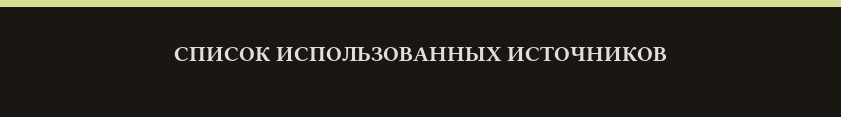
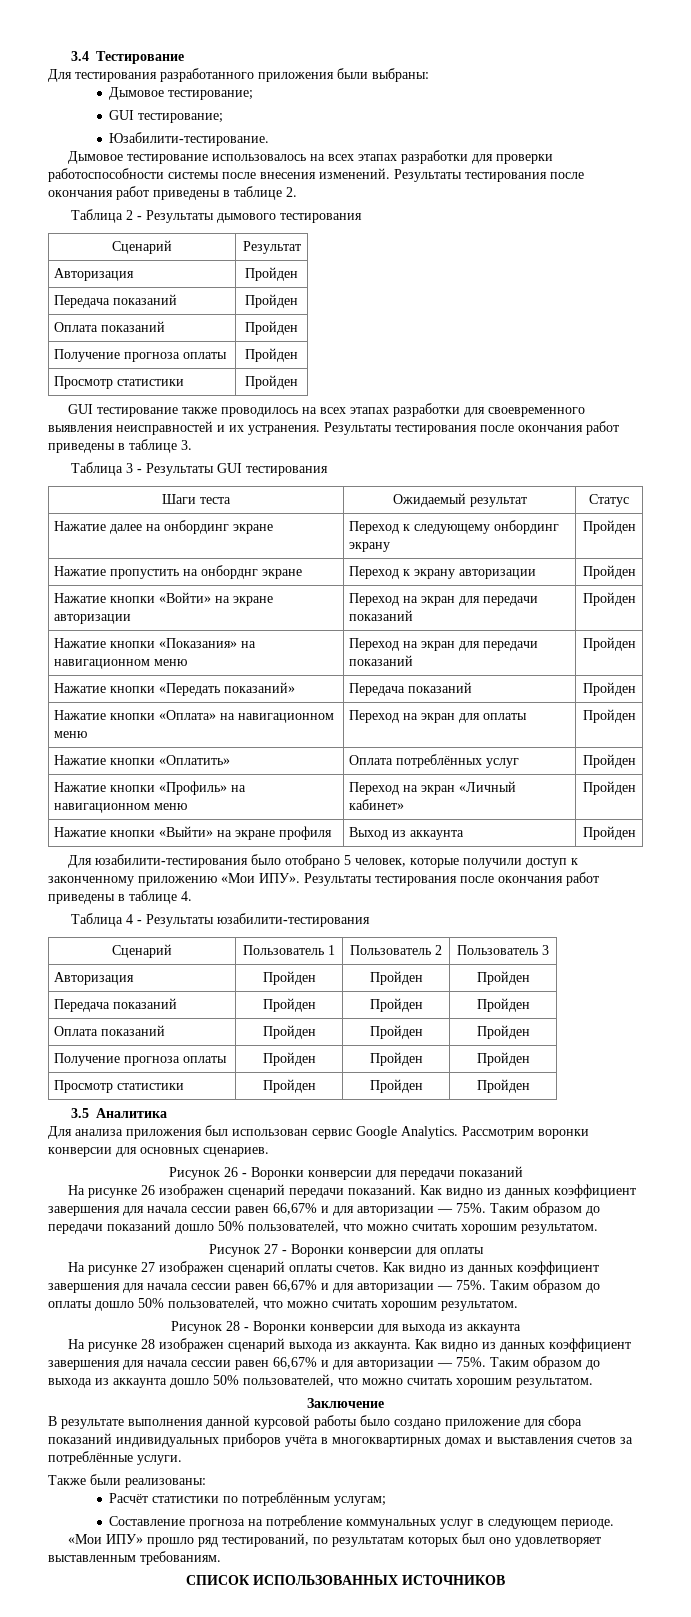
+ 3.4 Тестирование
+ Для тестирования разработанного приложения были выбраны:
+ Дымовое тестирование;
+ GUI тестирование;
+ Юзабилити-тестирование.
+ Дымовое тестирование использовалось на всех этапах разработки для проверки работоспособности системы после внесения изменений. Результаты тестирования после окончания работ приведены в таблице 2.
+ Таблица 2 - Результаты дымового тестирования
+ Сценарий | Результат
+ Авторизация | Пройден
+ Передача показаний | Пройден
+ Оплата показаний | Пройден
+ Получение прогноза оплаты | Пройден
+ Просмотр статистики | Пройден
+ GUI тестирование также проводилось на всех этапах разработки для своевременного выявления неисправностей и их устранения. Результаты тестирования после окончания работ приведены в таблице 3.
+ Таблица 3 - Результаты GUI тестирования
+ Шаги теста | Ожидаемый результат | Статус
+ Нажатие далее на онбординг экране | Переход к следующему онбординг экрану | Пройден
+ Нажатие пропустить на онборднг экране | Переход к экрану авторизации | Пройден
+ Нажатие кнопки «Войти» на экране авторизации | Переход на экран для передачи показаний | Пройден
+ Нажатие кнопки «Показания» на навигационном меню | Переход на экран для передачи показаний | Пройден
+ Нажатие кнопки «Передать показаний» | Передача показаний | Пройден
+ Нажатие кнопки «Оплата» на навигационном меню | Переход на экран для оплаты | Пройден
+ Нажатие кнопки «Оплатить» | Оплата потреблённых услуг | Пройден
+ Нажатие кнопки «Профиль» на навигационном меню | Переход на экран «Личный кабинет» | Пройден
+ Нажатие кнопки «Выйти» на экране профиля | Выход из аккаунта | Пройден
+ Для юзабилити-тестирования было отобрано 5 человек, которые получили доступ к законченному приложению «Мои ИПУ». Результаты тестирования после окончания работ приведены в таблице 4.
+ Таблица 4 - Результаты юзабилити-тестирования
+ Сценарий | Пользователь 1 | Пользователь 2 | Пользователь 3
+ Авторизация | Пройден | Пройден | Пройден
+ Передача показаний | Пройден | Пройден | Пройден
+ Оплата показаний | Пройден | Пройден | Пройден
+ Получение прогноза оплаты | Пройден | Пройден | Пройден
+ Просмотр статистики | Пройден | Пройден | Пройден
+ 3.5 Аналитика
+ Для анализа приложения был использован сервис Google Analytics. Рассмотрим воронки конверсии для основных сценариев.
+ Рисунок 26 - Воронки конверсии для передачи показаний
+ На рисунке 26 изображен сценарий передачи показаний. Как видно из данных коэффициент завершения для начала сессии равен 66,67% и для авторизации — 75%. Таким образом до передачи показаний дошло 50% пользователей, что можно считать хорошим результатом.
+ Рисунок 27 - Воронки конверсии для оплаты
+ На рисунке 27 изображен сценарий оплаты счетов. Как видно из данных коэффициент завершения для начала сессии равен 66,67% и для авторизации — 75%. Таким образом до оплаты дошло 50% пользователей, что можно считать хорошим результатом.
+ Рисунок 28 - Воронки конверсии для выхода из аккаунта
+ На рисунке 28 изображен сценарий выхода из аккаунта. Как видно из данных коэффициент завершения для начала сессии равен 66,67% и для авторизации — 75%. Таким образом до выхода из аккаунта дошло 50% пользователей, что можно считать хорошим результатом.
+ Заключение
+ В результате выполнения данной курсовой работы было создано приложение для сбора показаний индивидуальных приборов учёта в многоквартирных домах и выставления счетов за потреблённые услуги.
+ Также были реализованы:
+ Расчёт статистики по потреблённым услугам;
+ Составление прогноза на потребление коммунальных услуг в следующем периоде.
+ «Мои ИПУ» прошло ряд тестирований, по результатам которых был оно удовлетворяет выставленным требованиям.

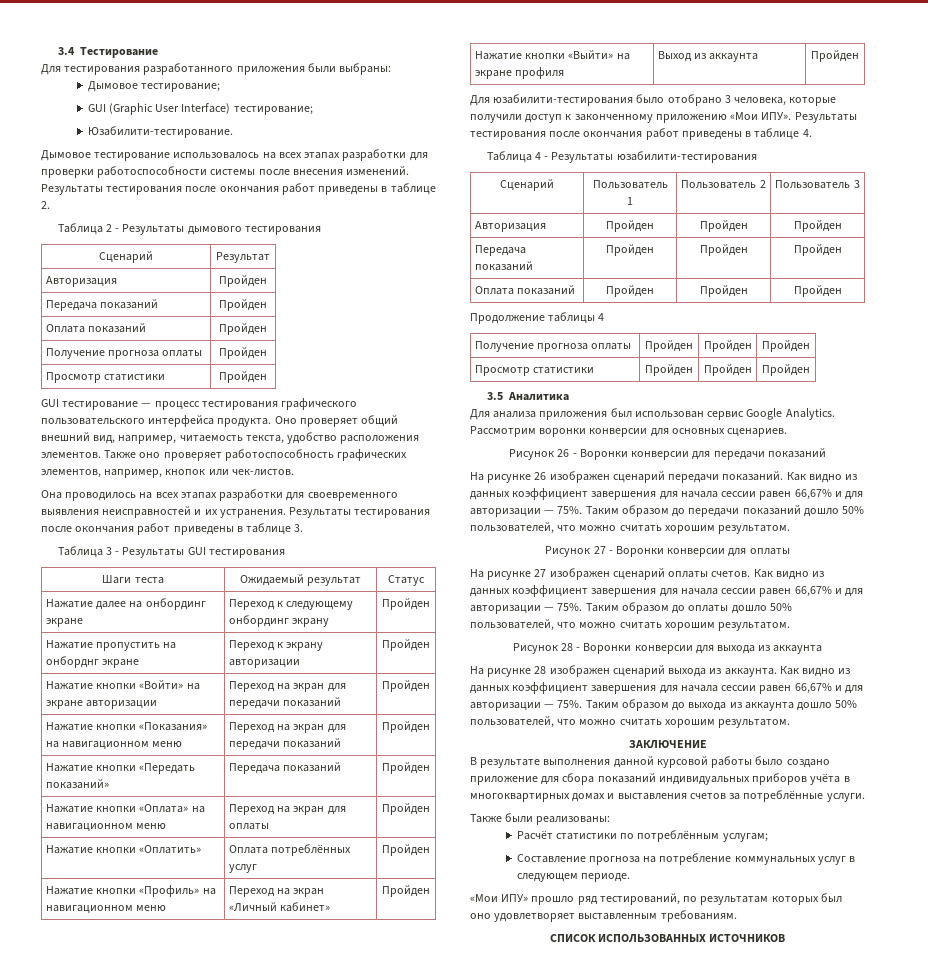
- GUI тестирование;
+ GUI (Graphic User Interface) тестирование;
- GUI тестирование также проводилось на всех этапах разработки для своевременного выявления неисправностей и их устранения.
+ GUI тестирование — процесс тестирования графического пользовательского интерфейса продукта. Оно проверяет общий внешний вид, например, читаемость текста, удобство расположения элементов. Также оно проверяет работоспособность графических элементов, например, кнопок или чек-листов.
+ Она проводилось на всех этапах разработки для своевременного выявления неисправностей и их устранения.
- Для юзабилити-тестирования было отобрано 5 человек, которые получили доступ к законченному приложению «Мои ИПУ».
+ Для юзабилити-тестирования было отобрано 3 человека, которые получили доступ к законченному приложению «Мои ИПУ».
+ Продолжение таблицы 4
- Заключение
+ ЗАКЛЮЧЕНИЕ

